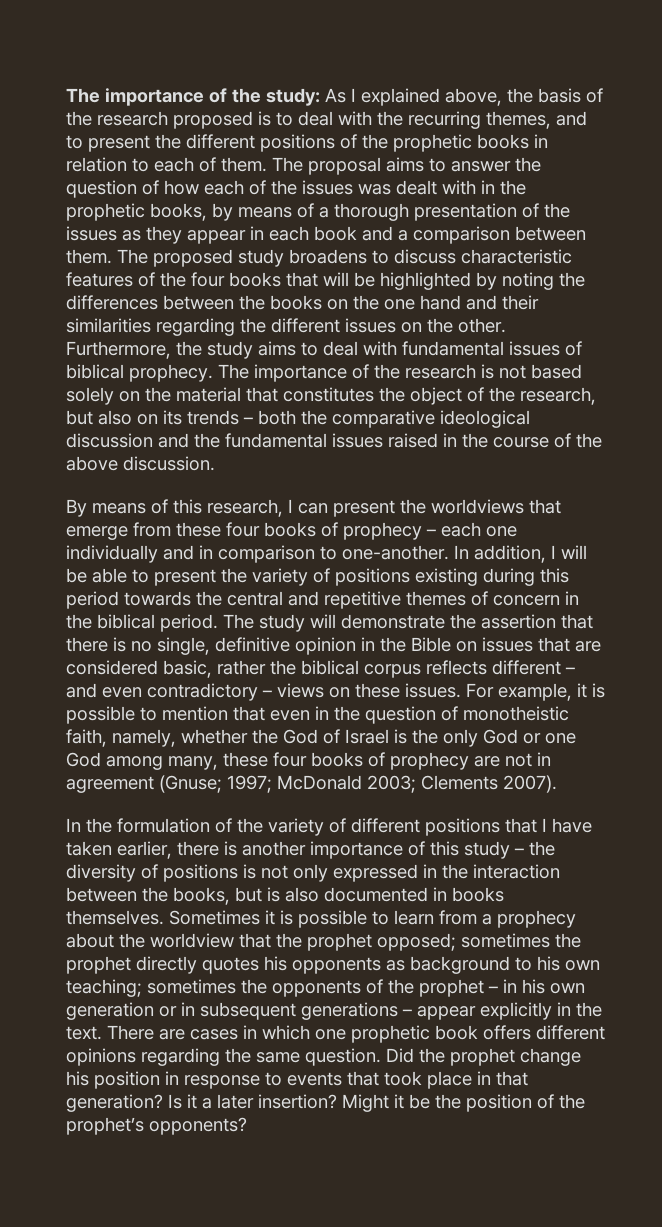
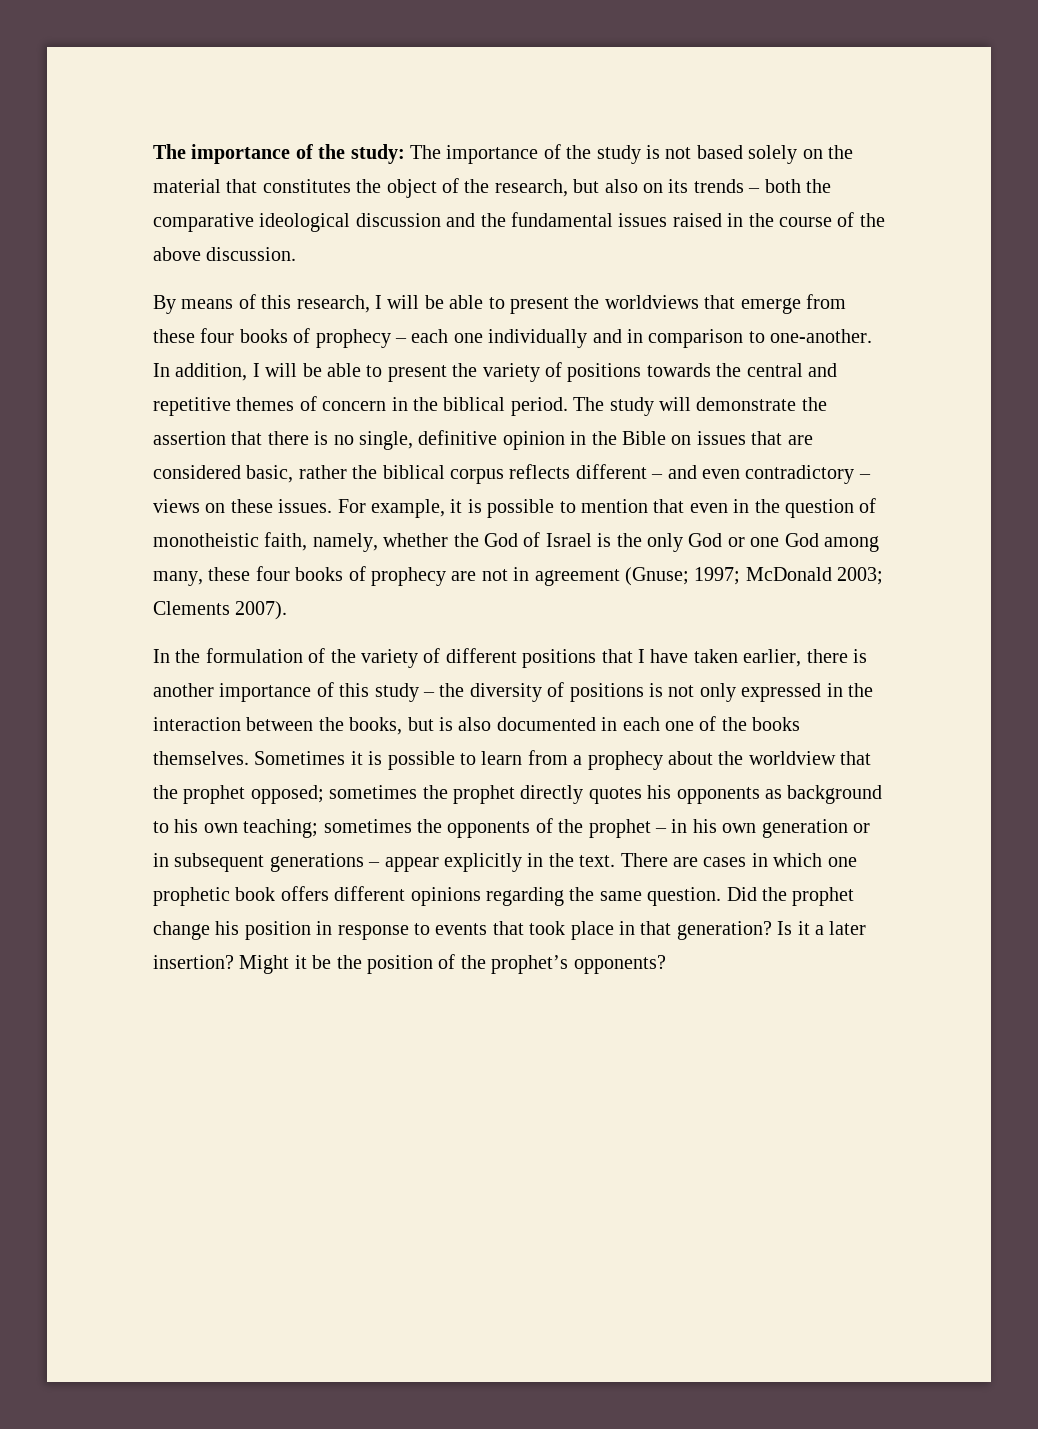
- The importance of the study: As I explained above, the basis of the research proposed is to deal with the recurring themes, and to present the different positions of the prophetic books in relation to each of them. The proposal aims to answer the question of how each of the issues was dealt with in the prophetic books, by means of a thorough presentation of the issues as they appear in each book and a comparison between them. The proposed study broadens to discuss characteristic features of the four books that will be highlighted by noting the differences between the books on the one hand and their similarities regarding the different issues on the other. Furthermore, the study aims to deal with fundamental issues of biblical prophecy. The importance of the research is not based solely on the material that constitutes the object of the research, but also on its trends – both the comparative ideological discussion and the fundamental issues raised in the course of the above discussion.
+ The importance of the study: The importance of the study is not based solely on the material that constitutes the object of the research, but also on its trends – both the comparative ideological discussion and the fundamental issues raised in the course of the above discussion.
- By means of this research, I can present the worldviews that emerge from these four books of prophecy – each one individually and in comparison to one-another.
+ By means of this research, I will be able to present the worldviews that emerge from these four books of prophecy – each one individually and in comparison to one-another.
- In addition, I will be able to present the variety of positions existing during this period towards the central and repetitive themes of concern in the biblical period.
+ In addition, I will be able to present the variety of positions towards the central and repetitive themes of concern in the biblical period.
- In the formulation of the variety of different positions that I have taken earlier, there is another importance of this study – the diversity of positions is not only expressed in the interaction between the books, but is also documented in books themselves.
+ In the formulation of the variety of different positions that I have taken earlier, there is another importance of this study – the diversity of positions is not only expressed in the interaction between the books, but is also documented in each one of the books themselves.

